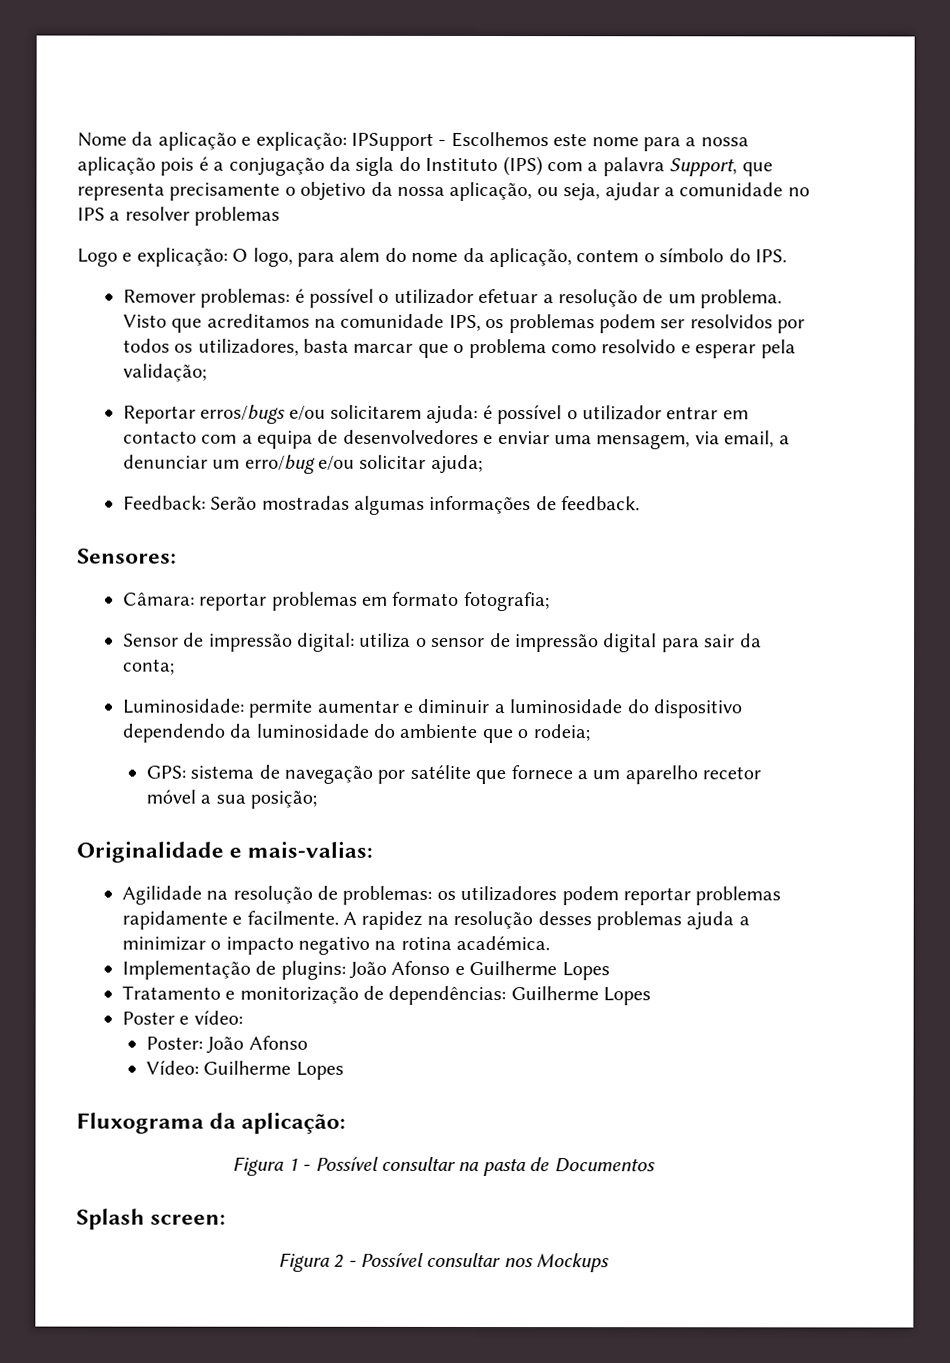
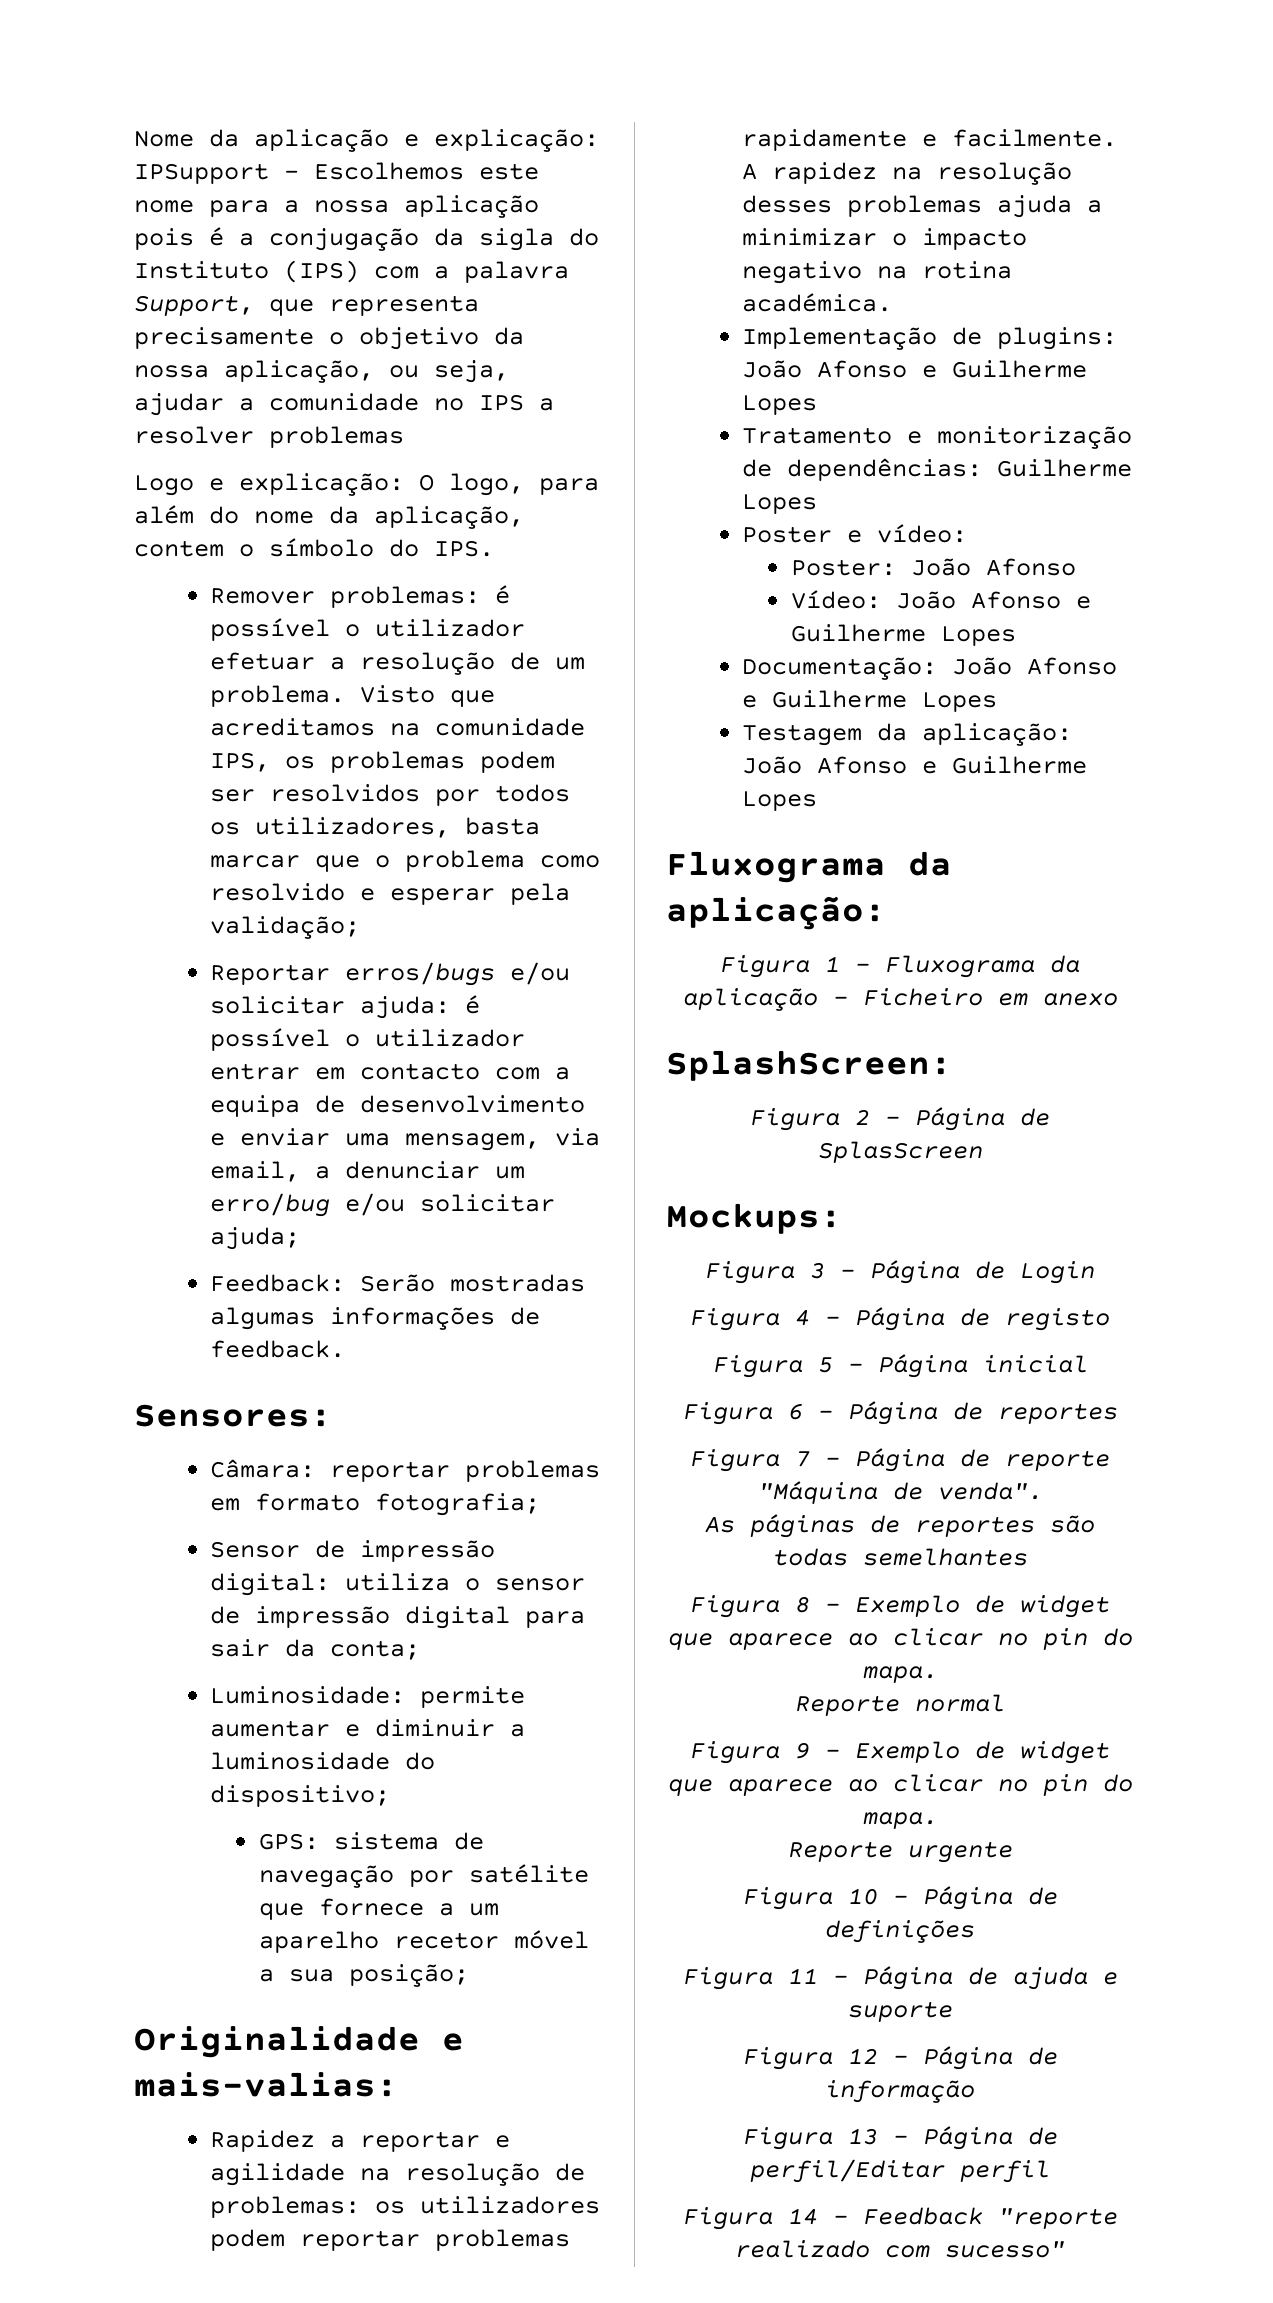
- Logo e explicação: O logo, para alem do nome da aplicação, contem o símbolo do IPS.
+ Logo e explicação: O logo, para além do nome da aplicação, contem o símbolo do IPS.
- Reportar erros/bugs e/ou solicitarem ajuda: é possível o utilizador entrar em contacto com a equipa de desenvolvedores e enviar uma mensagem, via email, a denunciar um erro/bug e/ou solicitar ajuda;
+ Reportar erros/bugs e/ou solicitar ajuda: é possível o utilizador entrar em contacto com a equipa de desenvolvimento e enviar uma mensagem, via email, a denunciar um erro/bug e/ou solicitar ajuda;
- Luminosidade: permite aumentar e diminuir a luminosidade do dispositivo dependendo da luminosidade do ambiente que o rodeia;
+ Luminosidade: permite aumentar e diminuir a luminosidade do dispositivo;
- Agilidade na resolução de problemas: os utilizadores podem reportar problemas rapidamente e facilmente.
+ Rapidez a reportar e agilidade na resolução de problemas: os utilizadores podem reportar problemas rapidamente e facilmente.
- Vídeo: Guilherme Lopes
+ Vídeo: João Afonso e Guilherme Lopes
+ Documentação: João Afonso e Guilherme Lopes
+ Testagem da aplicação: João Afonso e Guilherme Lopes
- Figura 1 - Possível consultar na pasta de Documentos
- Splash screen:
- Figura 2 - Possível consultar nos Mockups
+ Figura 1 - Fluxograma da aplicação – Ficheiro em anexo
+ SplashScreen:
+ Figura 2 – Página de SplasScreen
+ Mockups:
+ Figura 3 - Página de Login
+ Figura 4 - Página de registo
+ Figura 5 - Página inicial
+ Figura 6 - Página de reportes
+ Figura 7 - Página de reporte "Máquina de venda".
+ As páginas de reportes são todas semelhantes
+ Figura 8 - Exemplo de widget que aparece ao clicar no pin do mapa.
+ Reporte normal
+ Figura 9 - Exemplo de widget que aparece ao clicar no pin do mapa.
+ Reporte urgente
+ Figura 10 - Página de definições
+ Figura 11 - Página de ajuda e suporte
+ Figura 12 - Página de informação
+ Figura 13 - Página de perfil/Editar perfil
+ Figura 14 - Feedback "reporte realizado com sucesso"

